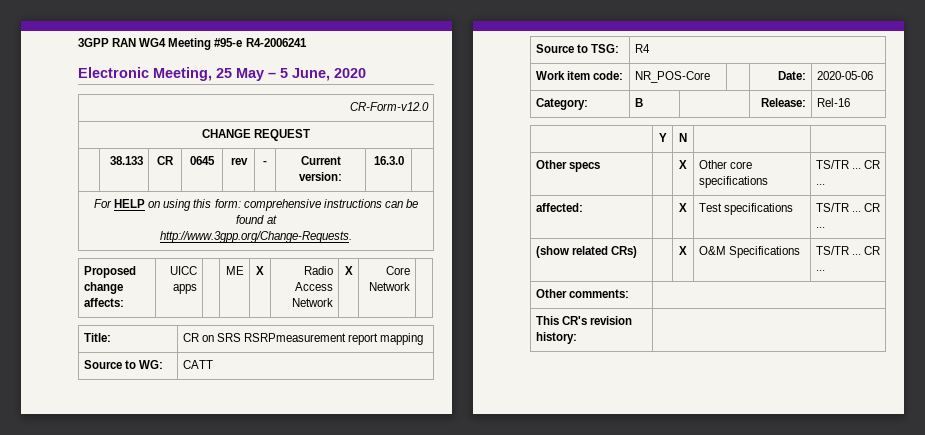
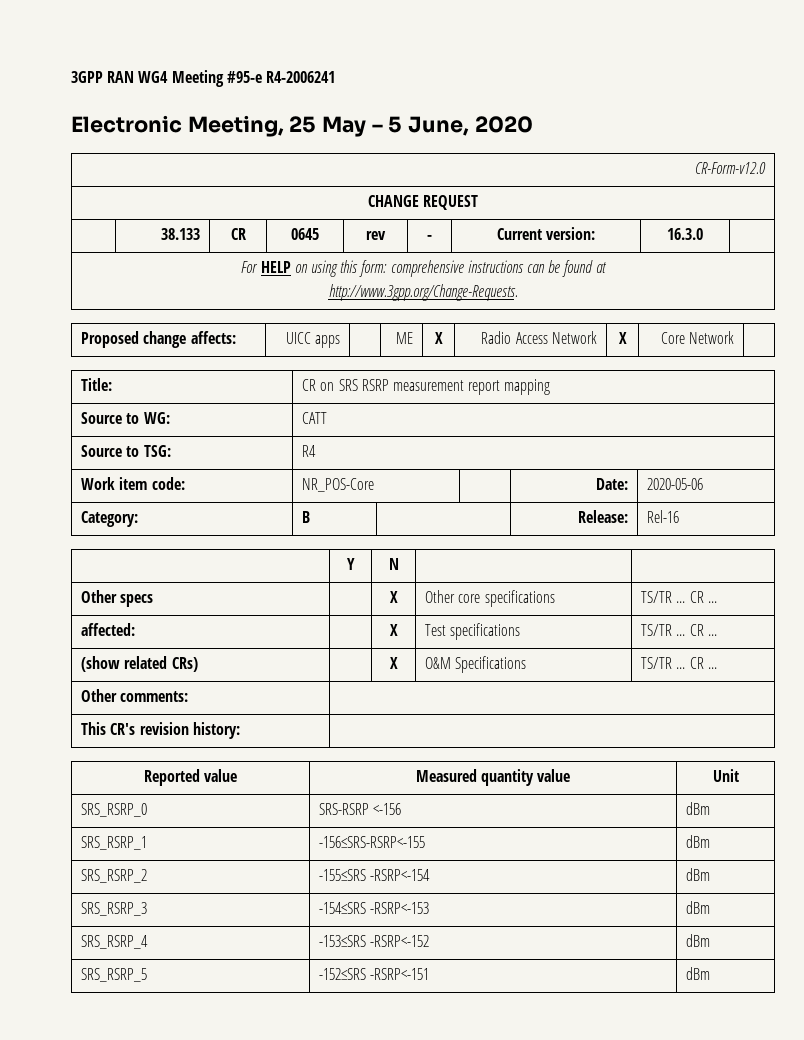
- Title: | CR on SRS RSRPmeasurement report mapping
+ Title: | CR on SRS RSRP measurement report mapping
+ Reported value | Measured quantity value | Unit
+ SRS_RSRP_0 | SRS-RSRP <-156 | dBm
+ SRS_RSRP_1 | -156≤SRS-RSRP<-155 | dBm
+ SRS_RSRP_2 | -155≤SRS -RSRP<-154 | dBm
+ SRS_RSRP_3 | -154≤SRS -RSRP<-153 | dBm
+ SRS_RSRP_4 | -153≤SRS -RSRP<-152 | dBm
+ SRS_RSRP_5 | -152≤SRS -RSRP<-151 | dBm

